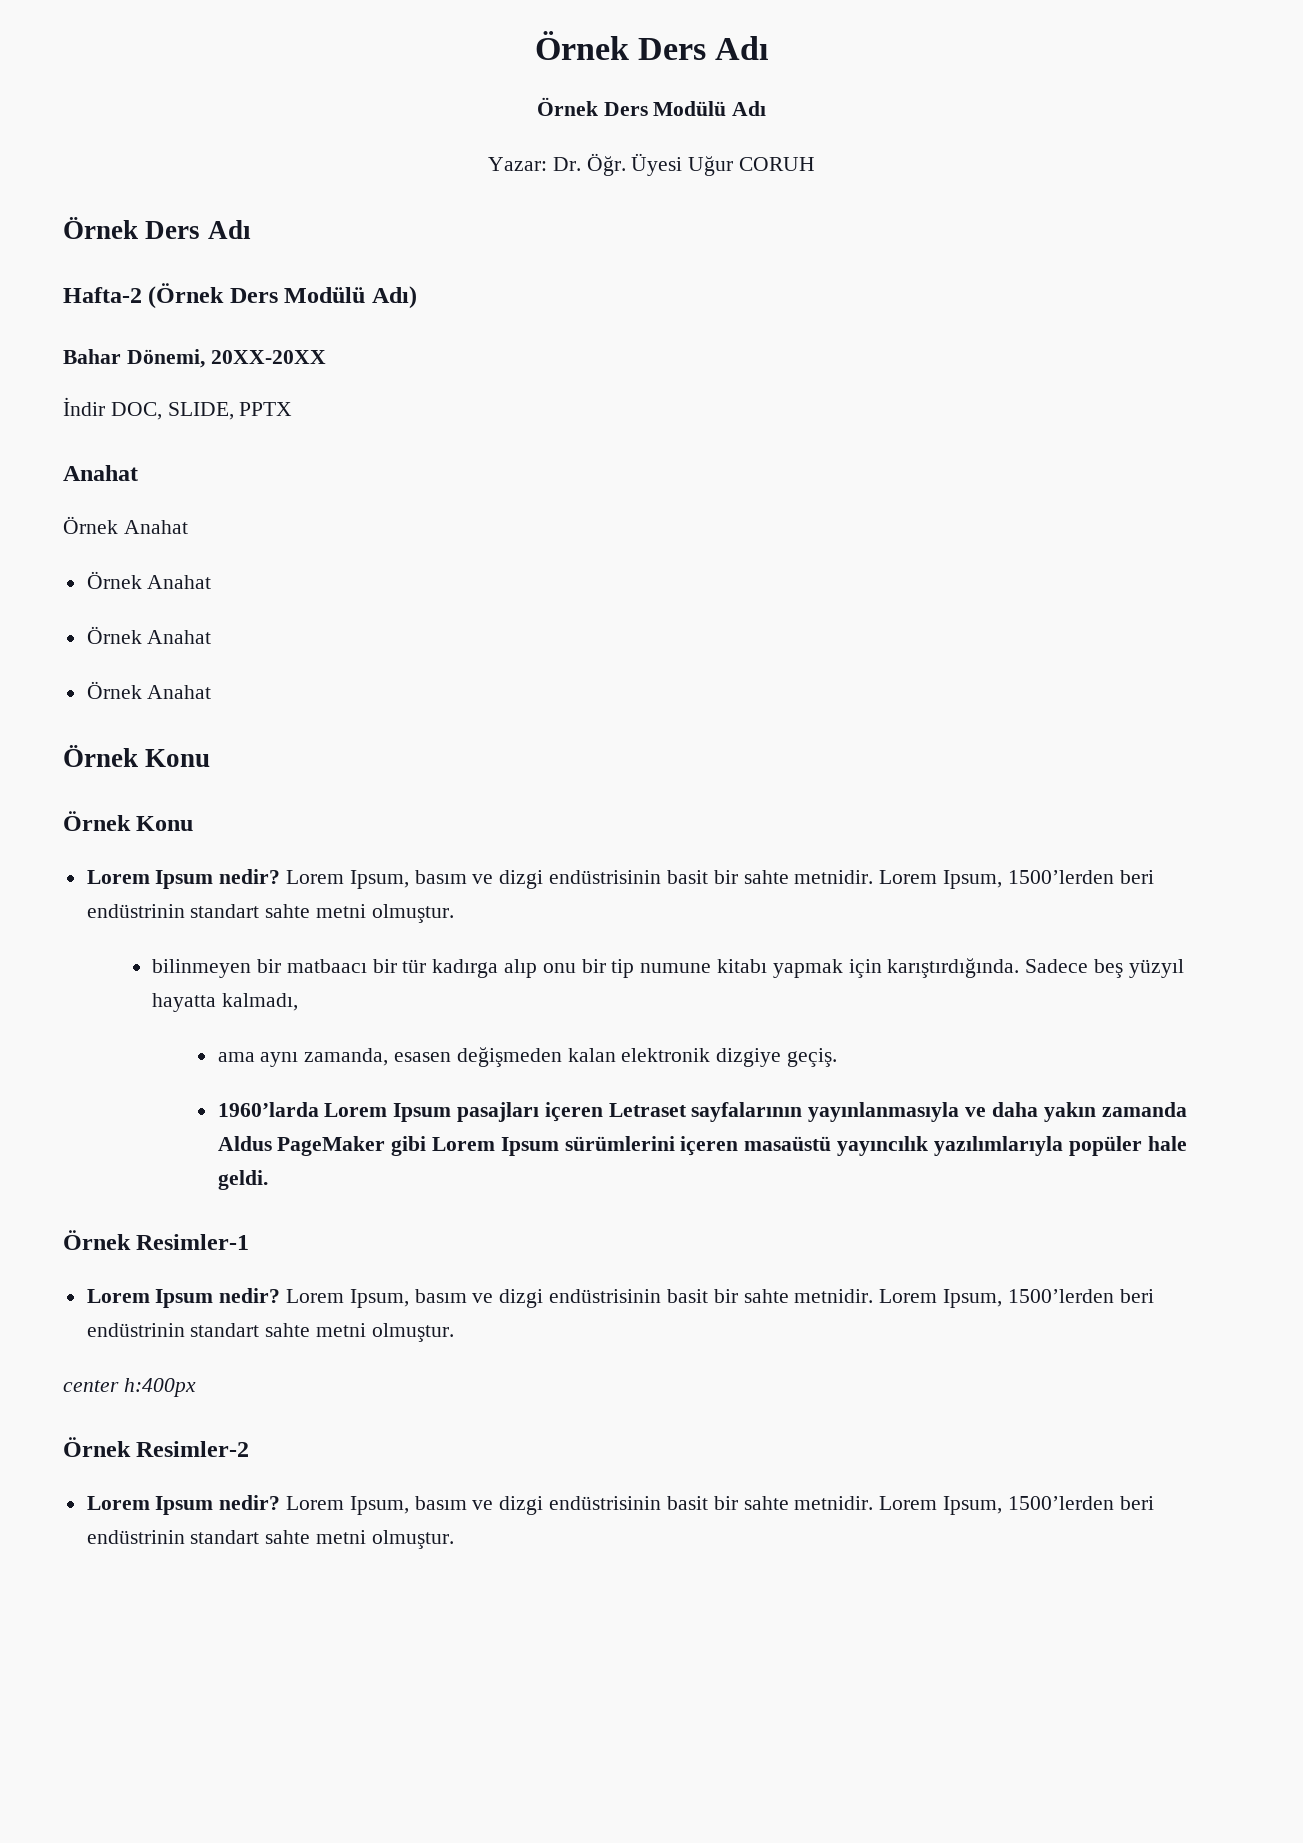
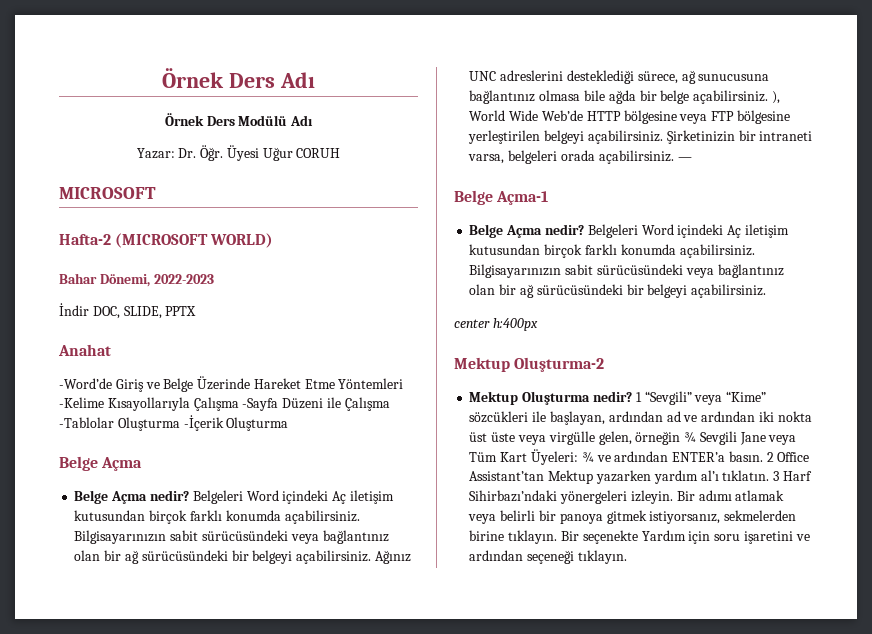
  Yazar: Dr. Öğr. Üyesi Uğur CORUH
- Örnek Ders Adı
- Hafta-2 (Örnek Ders Modülü Adı)
+ MICROSOFT
+ Hafta-2 (MICROSOFT WORLD)
- Bahar Dönemi, 20XX-20XX
+ Bahar Dönemi, 2022-2023
  İndir DOC, SLIDE, PPTX
  Anahat
- Örnek Anahat
- Örnek Anahat
- Örnek Anahat
- Örnek Anahat
- Örnek Konu
- Örnek Konu
- Lorem Ipsum nedir? Lorem Ipsum, basım ve dizgi endüstrisinin basit bir sahte metnidir. Lorem Ipsum, 1500’lerden beri endüstrinin standart sahte metni olmuştur.
- bilinmeyen bir matbaacı bir tür kadırga alıp onu bir tip numune kitabı yapmak için karıştırdığında. Sadece beş yüzyıl hayatta kalmadı,
- ama aynı zamanda, esasen değişmeden kalan elektronik dizgiye geçiş.
- 1960’larda Lorem Ipsum pasajları içeren Letraset sayfalarının yayınlanmasıyla ve daha yakın zamanda Aldus PageMaker gibi Lorem Ipsum sürümlerini içeren masaüstü yayıncılık yazılımlarıyla popüler hale geldi.
- Örnek Resimler-1
- Lorem Ipsum nedir? Lorem Ipsum, basım ve dizgi endüstrisinin basit bir sahte metnidir. Lorem Ipsum, 1500’lerden beri endüstrinin standart sahte metni olmuştur.
+ -Word’de Giriş ve Belge Üzerinde Hareket Etme Yöntemleri -Kelime Kısayollarıyla Çalışma -Sayfa Düzeni ile Çalışma -Tablolar Oluşturma -İçerik Oluşturma
+ Belge Açma
+ Belge Açma nedir? Belgeleri Word içindeki Aç iletişim kutusundan birçok farklı konumda açabilirsiniz. Bilgisayarınızın sabit sürücüsündeki veya bağlantınız olan bir ağ sürücüsündeki bir belgeyi açabilirsiniz. Ağınız UNC adreslerini desteklediği sürece, ağ sunucusuna bağlantınız olmasa bile ağda bir belge açabilirsiniz. ), World Wide Web’de HTTP bölgesine veya FTP bölgesine yerleştirilen belgeyi açabilirsiniz. Şirketinizin bir intraneti varsa, belgeleri orada açabilirsiniz. —
+ Belge Açma-1
+ Belge Açma nedir? Belgeleri Word içindeki Aç iletişim kutusundan birçok farklı konumda açabilirsiniz. Bilgisayarınızın sabit sürücüsündeki veya bağlantınız olan bir ağ sürücüsündeki bir belgeyi açabilirsiniz.
  center h:400px
- Örnek Resimler-2
- Lorem Ipsum nedir? Lorem Ipsum, basım ve dizgi endüstrisinin basit bir sahte metnidir. Lorem Ipsum, 1500’lerden beri endüstrinin standart sahte metni olmuştur.
+ Mektup Oluşturma-2
+ Mektup Oluşturma nedir? 1 “Sevgili” veya “Kime” sözcükleri ile başlayan, ardından ad ve ardından iki nokta üst üste veya virgülle gelen, örneğin ¾ Sevgili Jane veya Tüm Kart Üyeleri: ¾ ve ardından ENTER’a basın. 2 Office Assistant’tan Mektup yazarken yardım al’ı tıklatın. 3 Harf Sihirbazı’ndaki yönergeleri izleyin. Bir adımı atlamak veya belirli bir panoya gitmek istiyorsanız, sekmelerden birine tıklayın. Bir seçenekte Yardım için soru işaretini ve ardından seçeneği tıklayın.

